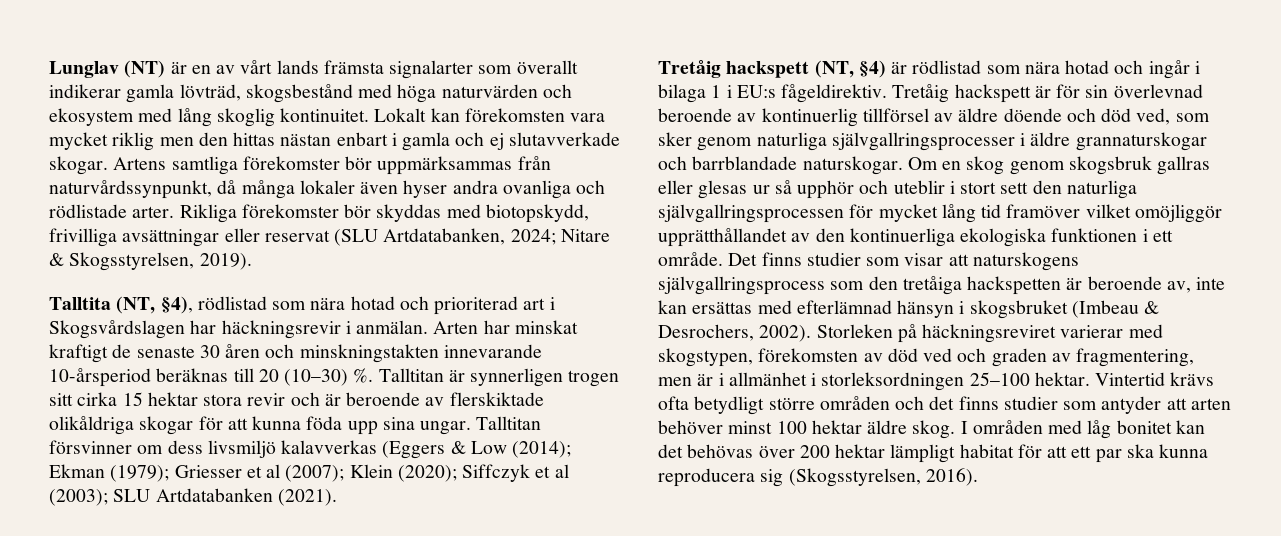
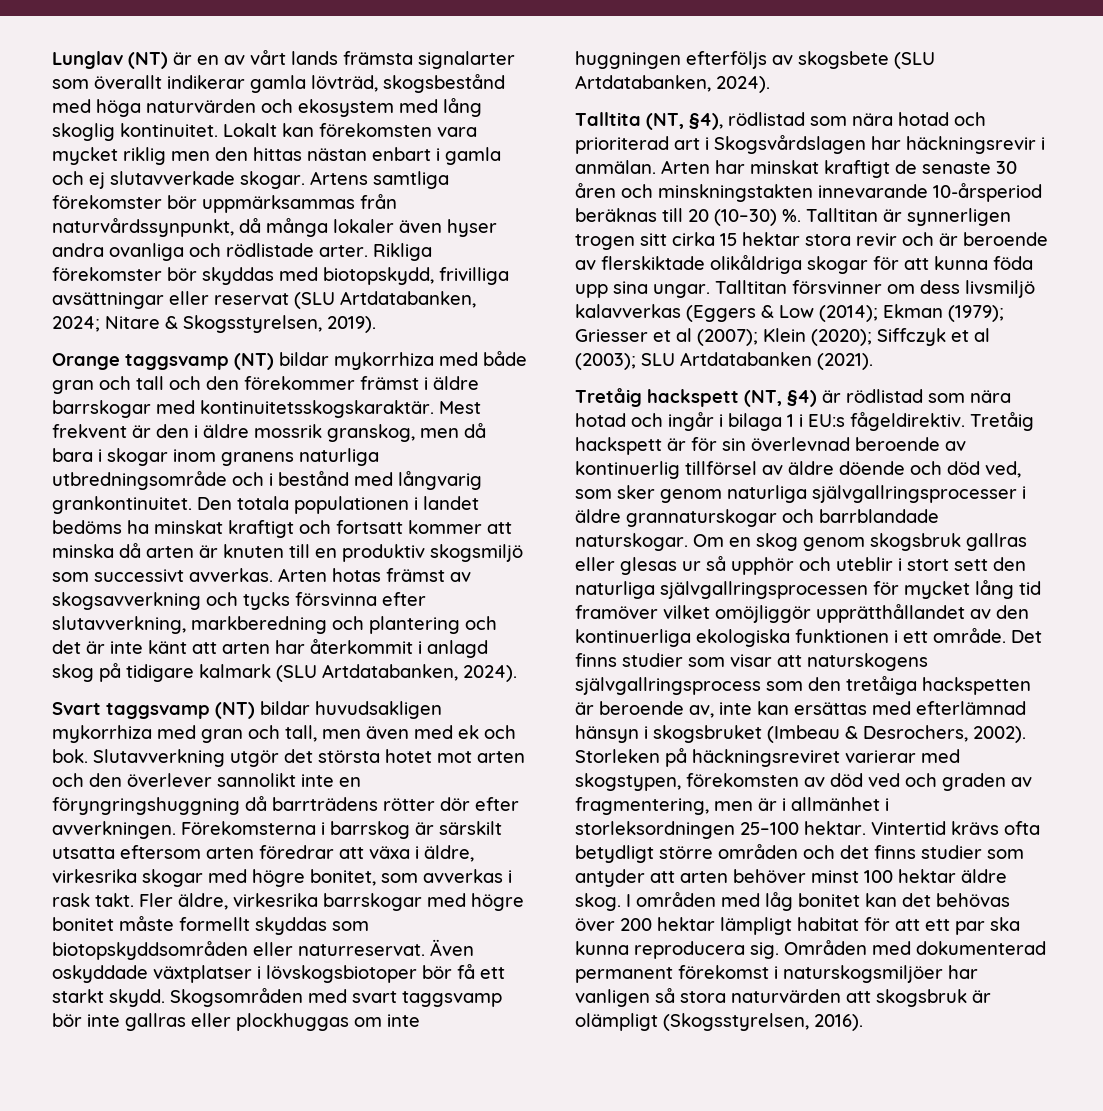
+ Orange taggsvamp (NT) bildar mykorrhiza med både gran och tall och den förekommer främst i äldre barrskogar med kontinuitetsskogskaraktär. Mest frekvent är den i äldre mossrik granskog, men då bara i skogar inom granens naturliga utbredningsområde och i bestånd med långvarig grankontinuitet. Den totala populationen i landet bedöms ha minskat kraftigt och fortsatt kommer att minska då arten är knuten till en produktiv skogsmiljö som successivt avverkas. Arten hotas främst av skogsavverkning och tycks försvinna efter slutavverkning, markberedning och plantering och det är inte känt att arten har återkommit i anlagd skog på tidigare kalmark (SLU Artdatabanken, 2024).
+ Svart taggsvamp (NT) bildar huvudsakligen mykorrhiza med gran och tall, men även med ek och bok. Slutavverkning utgör det största hotet mot arten och den överlever sannolikt inte en föryngringshuggning då barrträdens rötter dör efter avverkningen. Förekomsterna i barrskog är särskilt utsatta eftersom arten föredrar att växa i äldre, virkesrika skogar med högre bonitet, som avverkas i rask takt. Fler äldre, virkesrika barrskogar med högre bonitet måste formellt skyddas som biotopskyddsområden eller naturreservat. Även oskyddade växtplatser i lövskogsbiotoper bör få ett starkt skydd. Skogsområden med svart taggsvamp bör inte gallras eller plockhuggas om inte huggningen efterföljs av skogsbete (SLU Artdatabanken, 2024).
- I områden med låg bonitet kan det behövas över 200 hektar lämpligt habitat för att ett par ska kunna reproducera sig (Skogsstyrelsen, 2016).
+ I områden med låg bonitet kan det behövas över 200 hektar lämpligt habitat för att ett par ska kunna reproducera sig. Områden med dokumenterad permanent förekomst i naturskogsmiljöer har vanligen så stora naturvärden att skogsbruk är olämpligt (Skogsstyrelsen, 2016).

